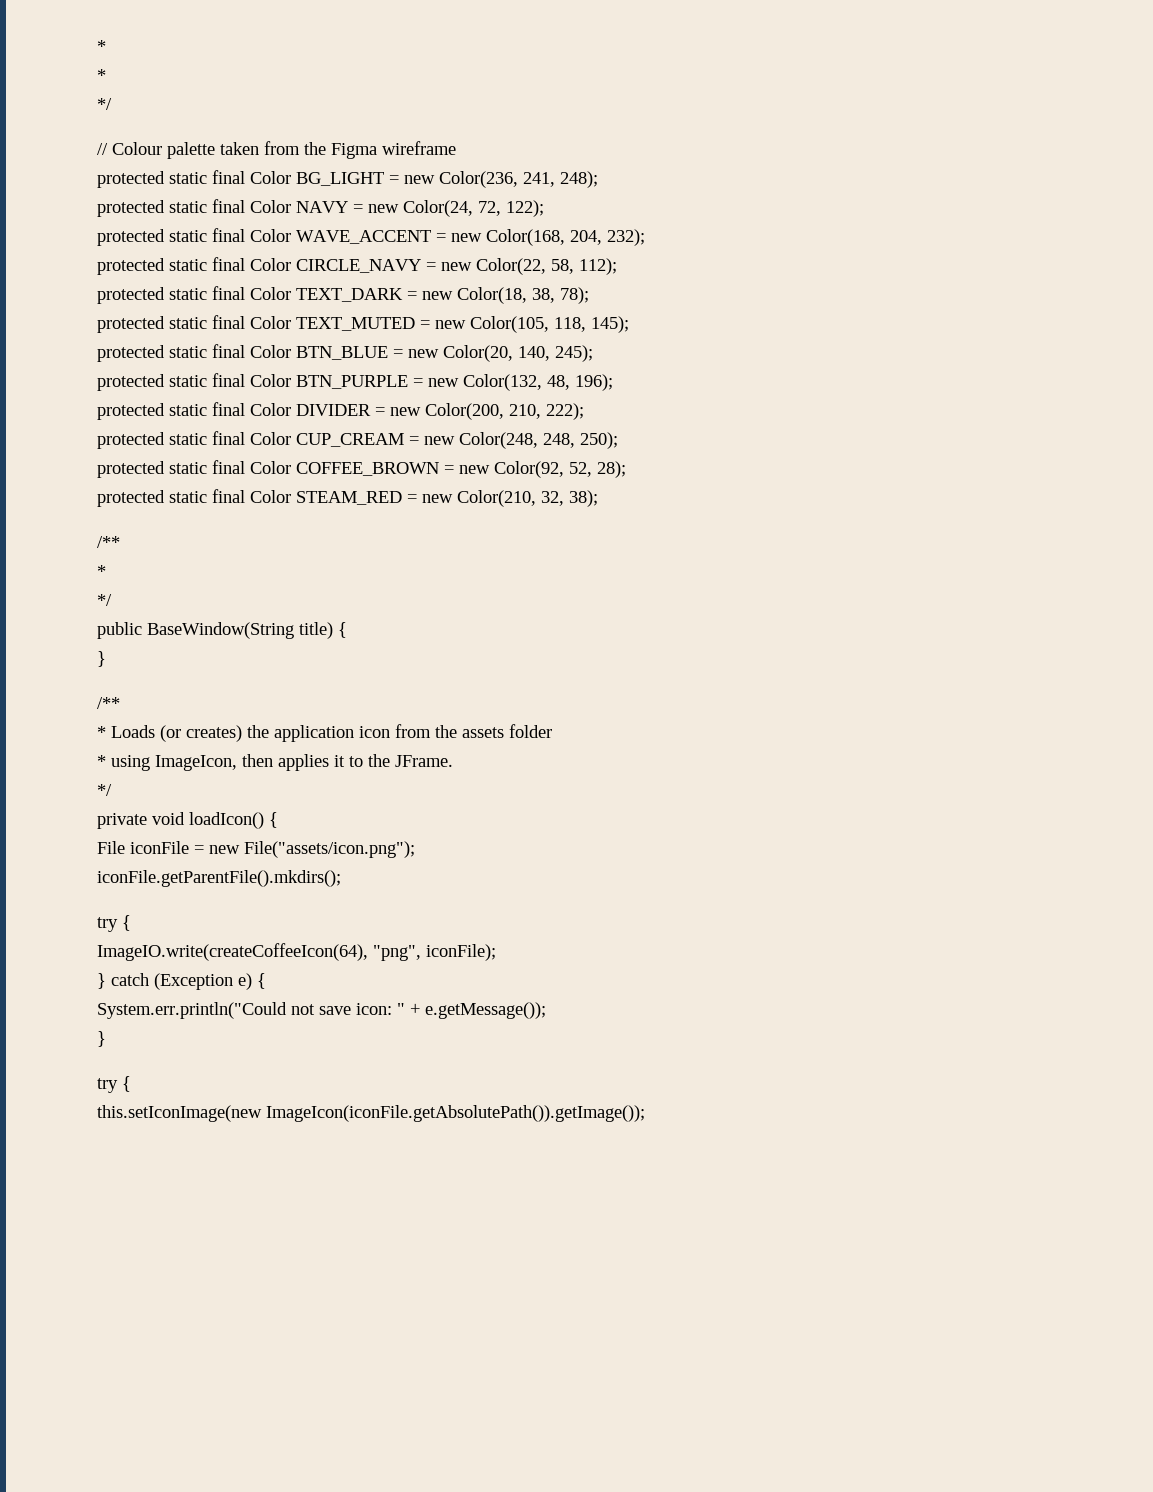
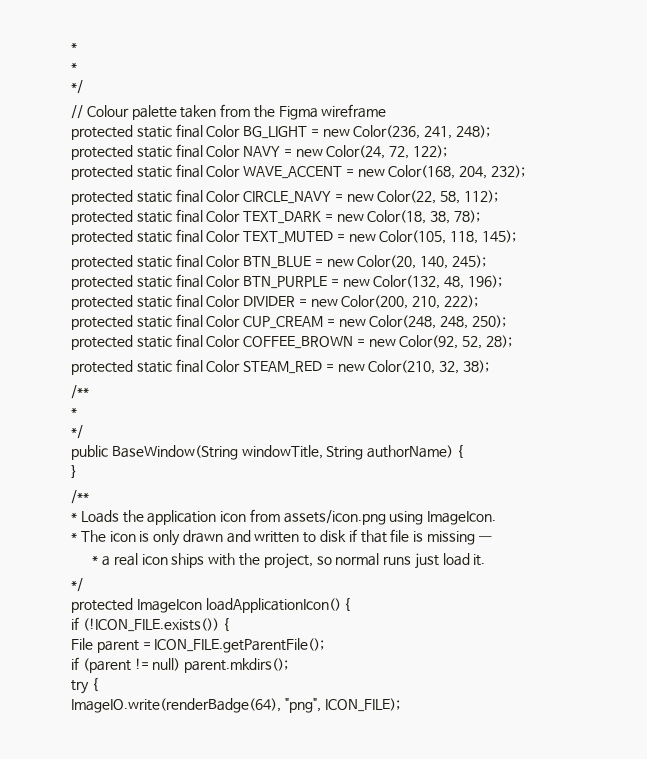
- public BaseWindow(String title) {
+ public BaseWindow(String windowTitle, String authorName) {
- * Loads (or creates) the application icon from the assets folder
- * using ImageIcon, then applies it to the JFrame.
+ * Loads the application icon from assets/icon.png using ImageIcon.
+ * The icon is only drawn and written to disk if that file is missing —
+ * a real icon ships with the project, so normal runs just load it.
  */
- private void loadIcon() {
- File iconFile = new File("assets/icon.png");
- iconFile.getParentFile().mkdirs();
+ protected ImageIcon loadApplicationIcon() {
+ if (!ICON_FILE.exists()) {
+ File parent = ICON_FILE.getParentFile();
+ if (parent != null) parent.mkdirs();
  try {
- ImageIO.write(createCoffeeIcon(64), "png", iconFile);
- } catch (Exception e) {
- System.err.println("Could not save icon: " + e.getMessage());
- }
- try {
- this.setIconImage(new ImageIcon(iconFile.getAbsolutePath()).getImage());
+ ImageIO.write(renderBadge(64), "png", ICON_FILE);

